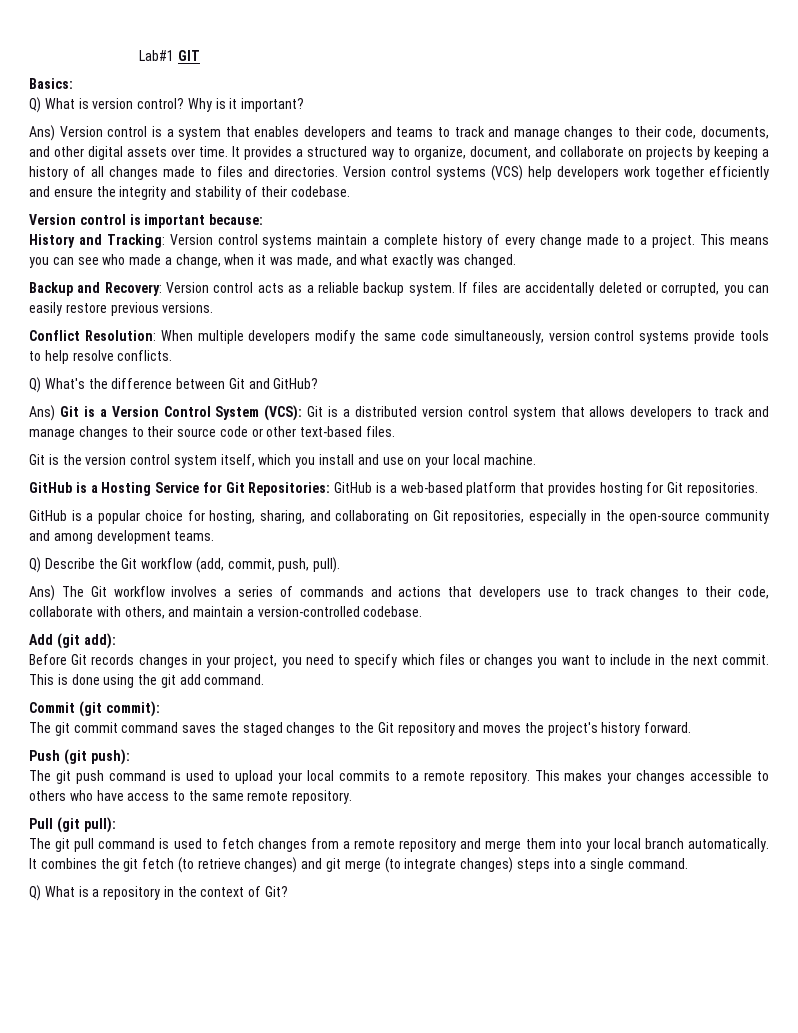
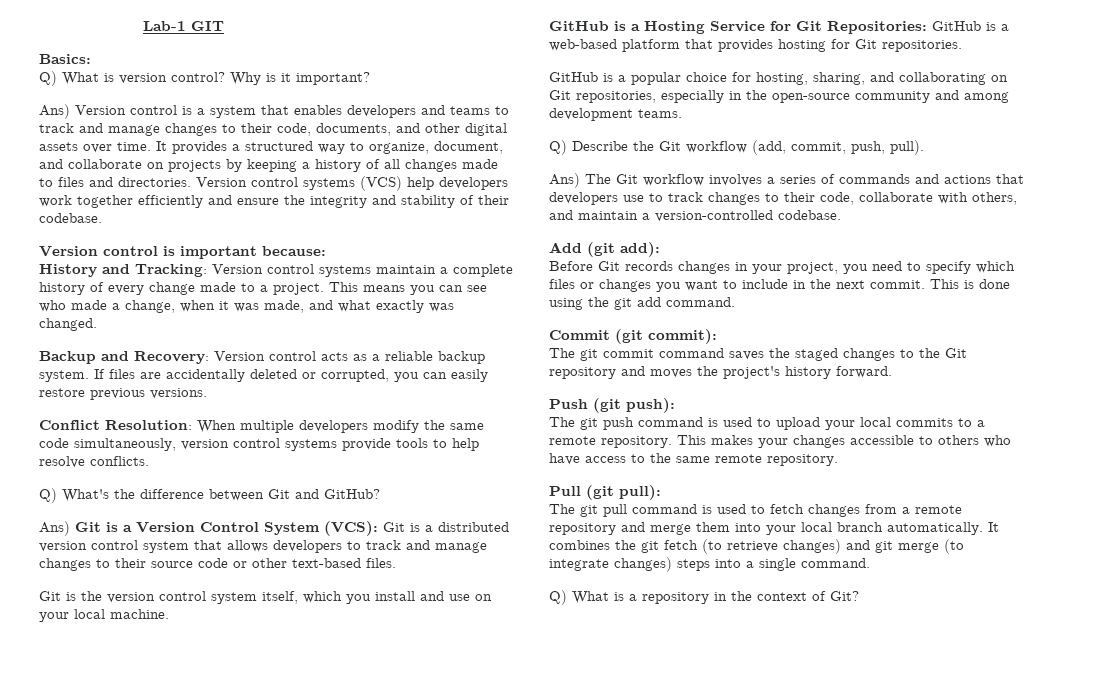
- Lab#1 GIT
+ Lab-1 GIT

